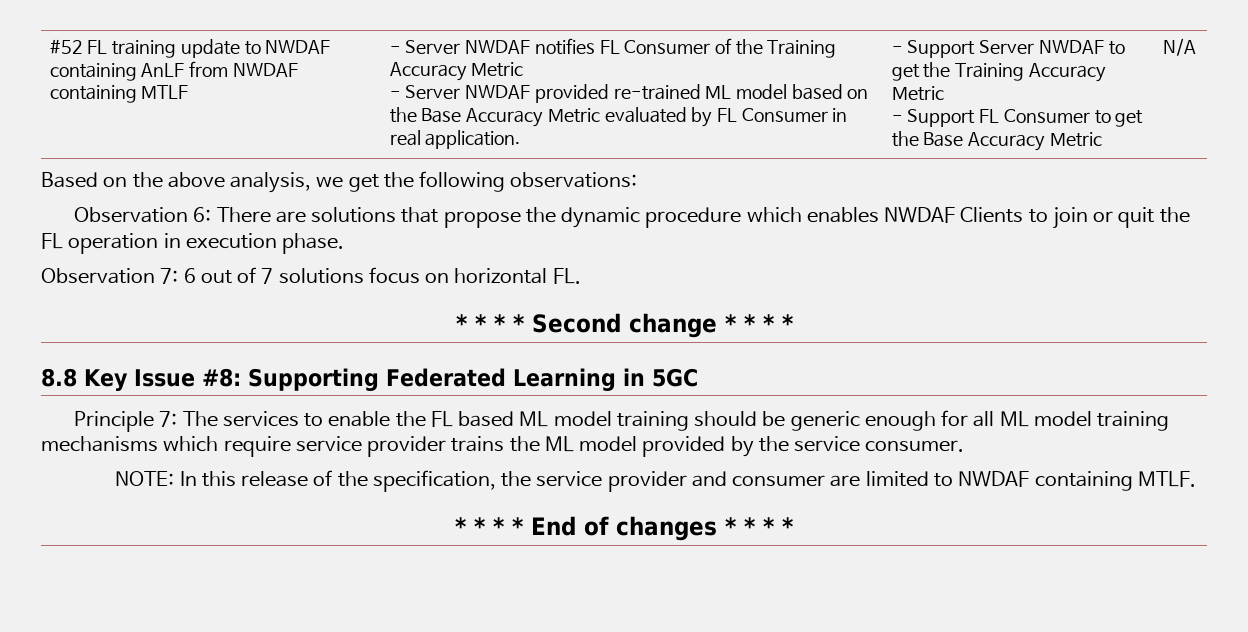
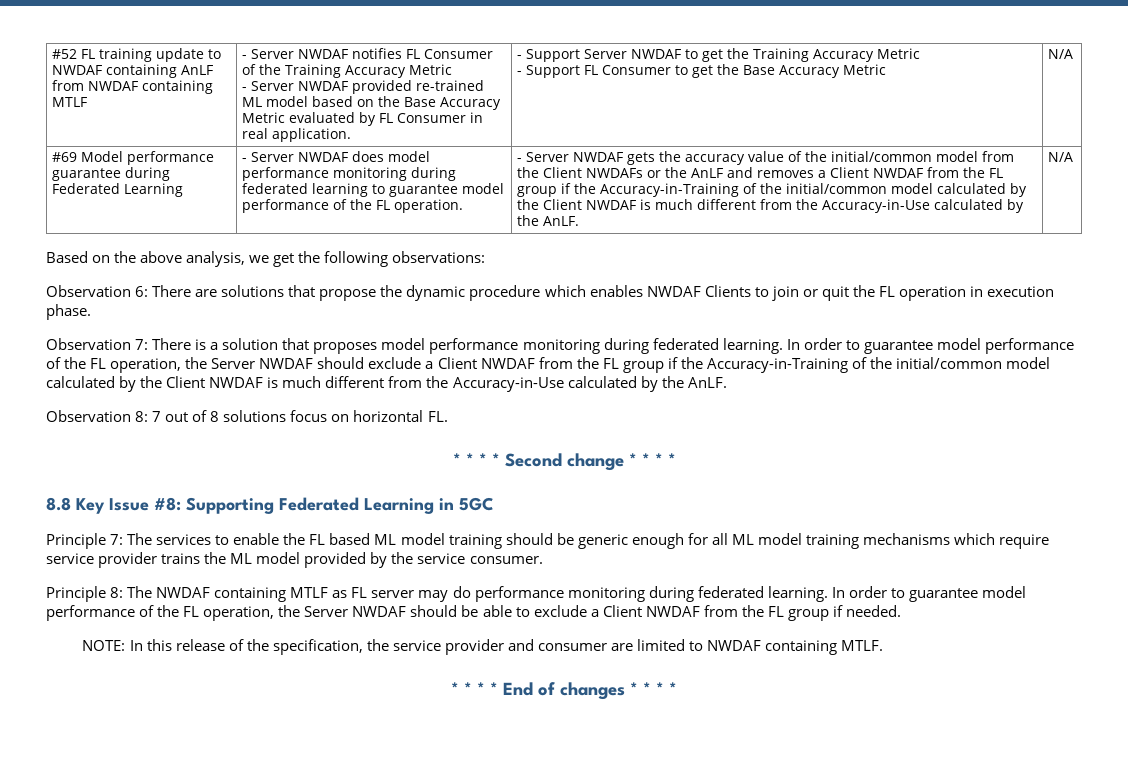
+ #69 Model performance guarantee during Federated Learning | - Server NWDAF does model performance monitoring during federated learning to guarantee model performance of the FL operation. | - Server NWDAF gets the accuracy value of the initial/common model from the Client NWDAFs or the AnLF and removes a Client NWDAF from the FL group if the Accuracy-in-Training of the initial/common model calculated by the Client NWDAF is much different from the Accuracy-in-Use calculated by the AnLF. | N/A
- Observation 7: 6 out of 7 solutions focus on horizontal FL.
+ Observation 7: There is a solution that proposes model performance monitoring during federated learning. In order to guarantee model performance of the FL operation, the Server NWDAF should exclude a Client NWDAF from the FL group if the Accuracy-in-Training of the initial/common model calculated by the Client NWDAF is much different from the Accuracy-in-Use calculated by the AnLF.
+ Observation 8: 7 out of 8 solutions focus on horizontal FL.
+ Principle 8: The NWDAF containing MTLF as FL server may do performance monitoring during federated learning. In order to guarantee model performance of the FL operation, the Server NWDAF should be able to exclude a Client NWDAF from the FL group if needed.

